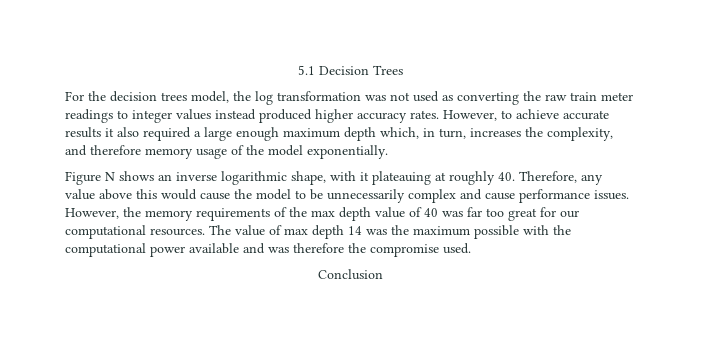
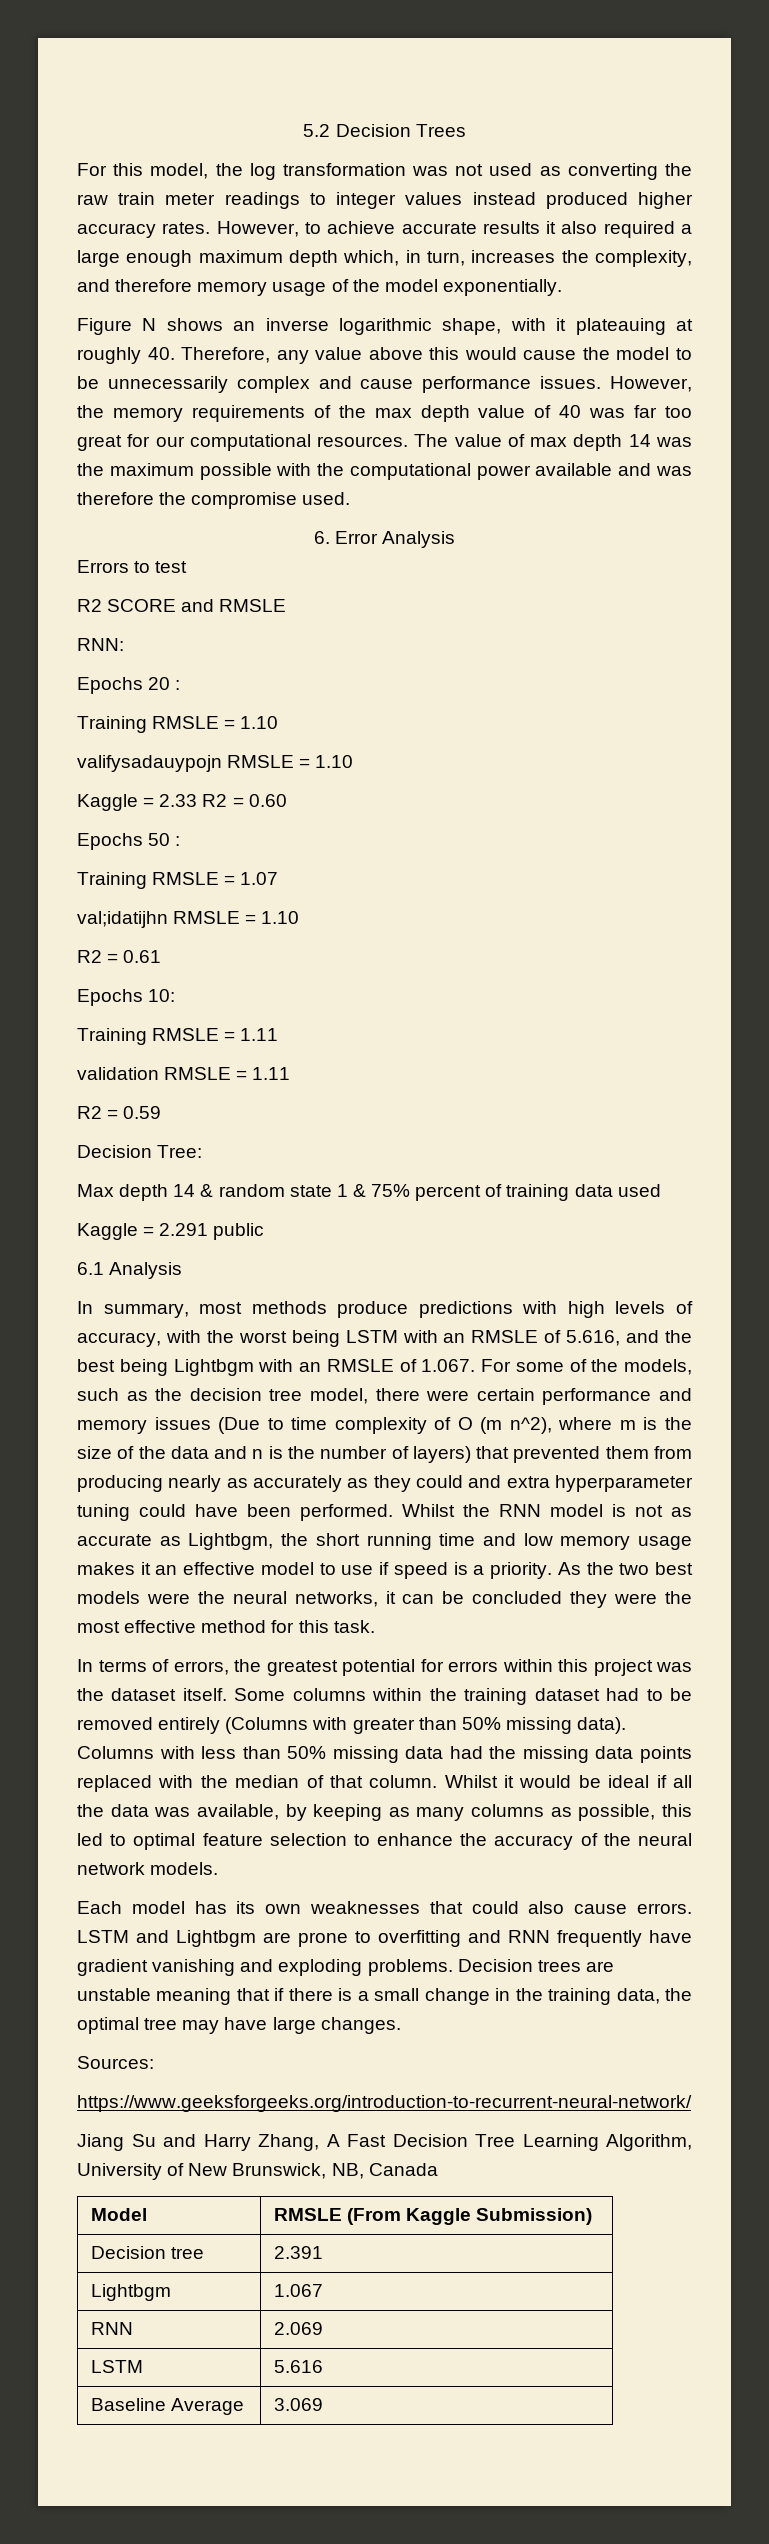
- 5.1 Decision Trees
+ 5.2 Decision Trees
- For the decision trees model, the log transformation was not used as converting the raw train meter readings to integer values instead produced higher accuracy rates.
+ For this model, the log transformation was not used as converting the raw train meter readings to integer values instead produced higher accuracy rates.
- Conclusion
+ 6. Error Analysis
+ Errors to test
+ R2 SCORE and RMSLE
+ RNN:
+ Epochs 20 :
+ Training RMSLE = 1.10
+ valifysadauypojn RMSLE = 1.10
+ Kaggle = 2.33 R2 = 0.60
+ Epochs 50 :
+ Training RMSLE = 1.07
+ val;idatijhn RMSLE = 1.10
+ R2 = 0.61
+ Epochs 10:
+ Training RMSLE = 1.11
+ validation RMSLE = 1.11
+ R2 = 0.59
+ Decision Tree:
+ Max depth 14 & random state 1 & 75% percent of training data used
+ Kaggle = 2.291 public
+ 6.1 Analysis
+ In summary, most methods produce predictions with high levels of accuracy, with the worst being LSTM with an RMSLE of 5.616, and the best being Lightbgm with an RMSLE of 1.067. For some of the models, such as the decision tree model, there were certain performance and memory issues (Due to time complexity of O (m n^2), where m is the size of the data and n is the number of layers) that prevented them from producing nearly as accurately as they could and extra hyperparameter tuning could have been performed. Whilst the RNN model is not as accurate as Lightbgm, the short running time and low memory usage makes it an effective model to use if speed is a priority. As the two best models were the neural networks, it can be concluded they were the most effective method for this task.
+ In terms of errors, the greatest potential for errors within this project was the dataset itself. Some columns within the training dataset had to be removed entirely (Columns with greater than 50% missing data). Columns with less than 50% missing data had the missing data points replaced with the median of that column. Whilst it would be ideal if all the data was available, by keeping as many columns as possible, this led to optimal feature selection to enhance the accuracy of the neural network models.
+ Each model has its own weaknesses that could also cause errors. LSTM and Lightbgm are prone to overfitting and RNN frequently have gradient vanishing and exploding problems. Decision trees are unstable meaning that if there is a small change in the training data, the optimal tree may have large changes.
+ Sources:
+ https://www.geeksforgeeks.org/introduction-to-recurrent-neural-network/
+ Jiang Su and Harry Zhang, A Fast Decision Tree Learning Algorithm, University of New Brunswick, NB, Canada
+ Model | RMSLE (From Kaggle Submission)
+ Decision tree | 2.391
+ Lightbgm | 1.067
+ RNN | 2.069
+ LSTM | 5.616
+ Baseline Average | 3.069

